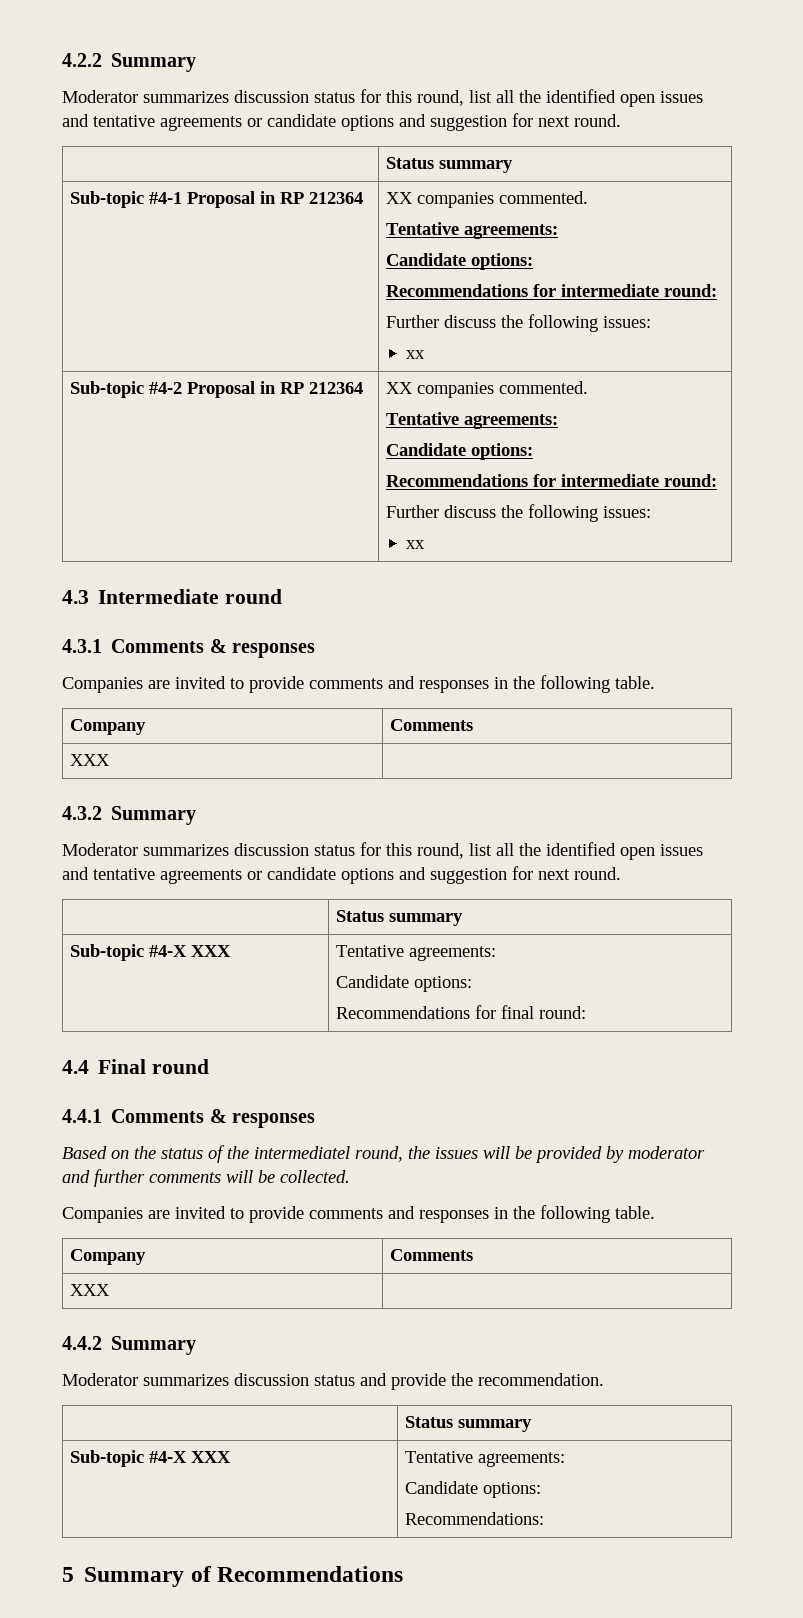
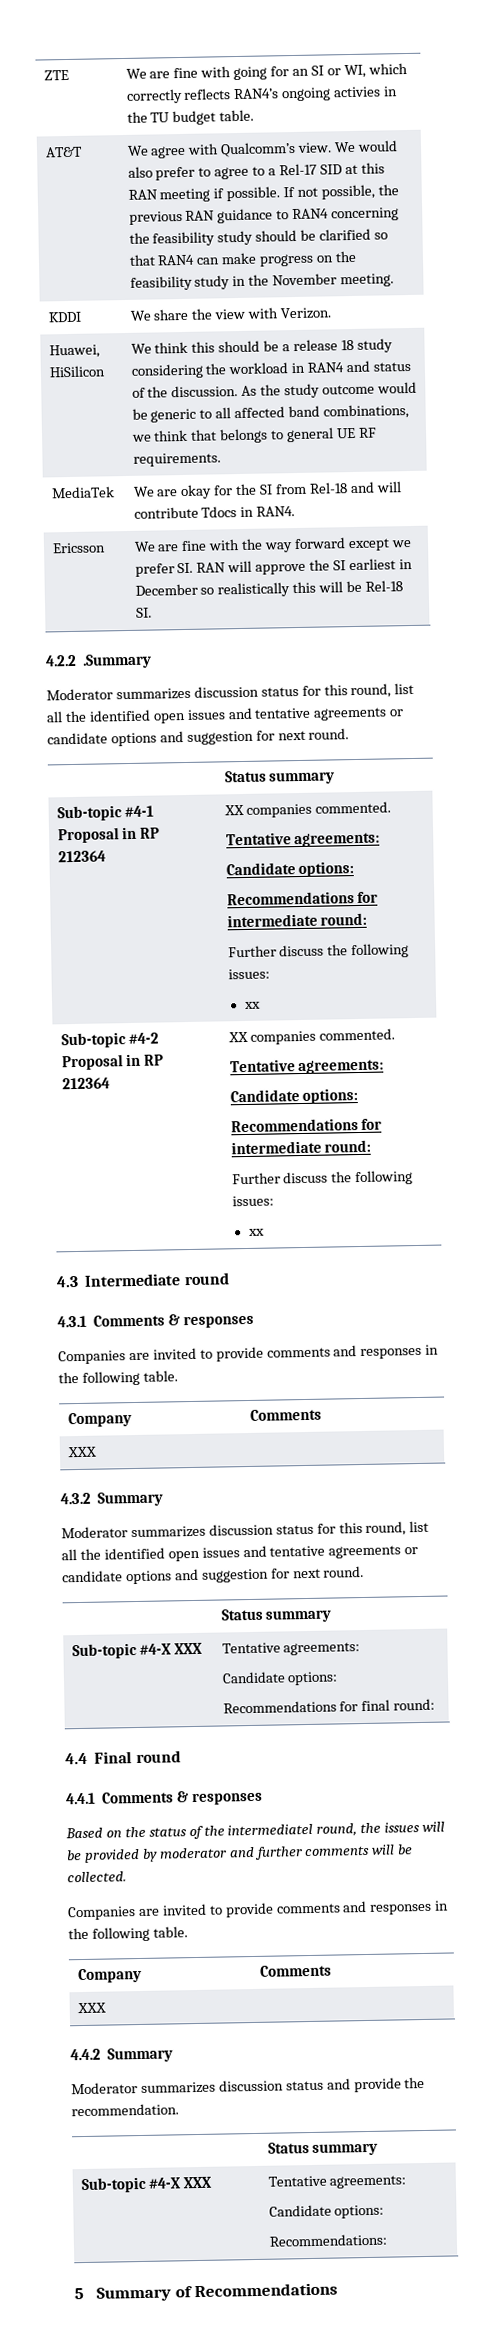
- 4.2.2 Summary
+ ZTE | We are fine with going for an SI or WI, which correctly reflects RAN4’s ongoing activies in the TU budget table.
+ AT&T | We agree with Qualcomm’s view. We would also prefer to agree to a Rel-17 SID at this RAN meeting if possible. If not possible, the previous RAN guidance to RAN4 concerning the feasibility study should be clarified so that RAN4 can make progress on the feasibility study in the November meeting.
+ KDDI | We share the view with Verizon.
+ Huawei, HiSilicon | We think this should be a release 18 study considering the workload in RAN4 and status of the discussion. As the study outcome would be generic to all affected band combinations, we think that belongs to general UE RF requirements.
+ MediaTek | We are okay for the SI from Rel-18 and will contribute Tdocs in RAN4.
+ Ericsson | We are fine with the way forward except we prefer SI. RAN will approve the SI earliest in December so realistically this will be Rel-18 SI.
+ 4.2.2 .Summary

